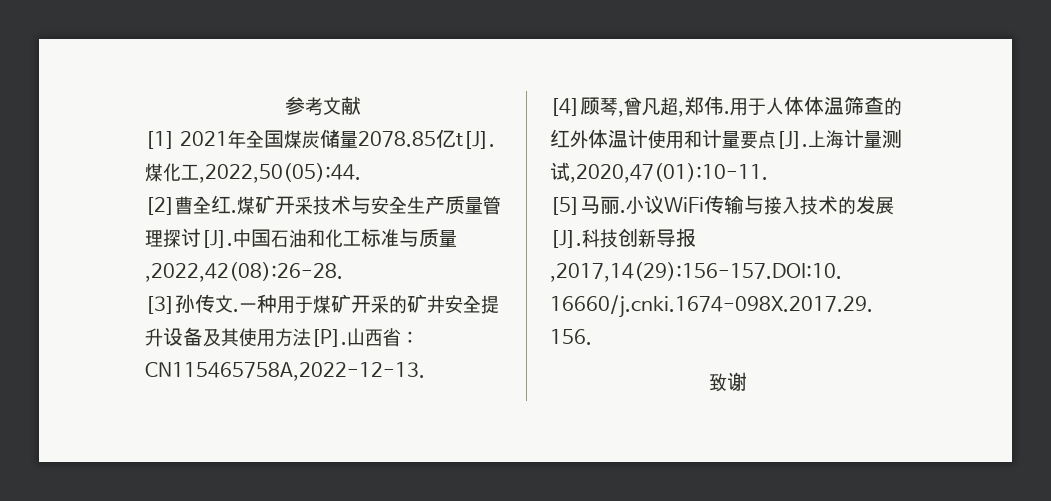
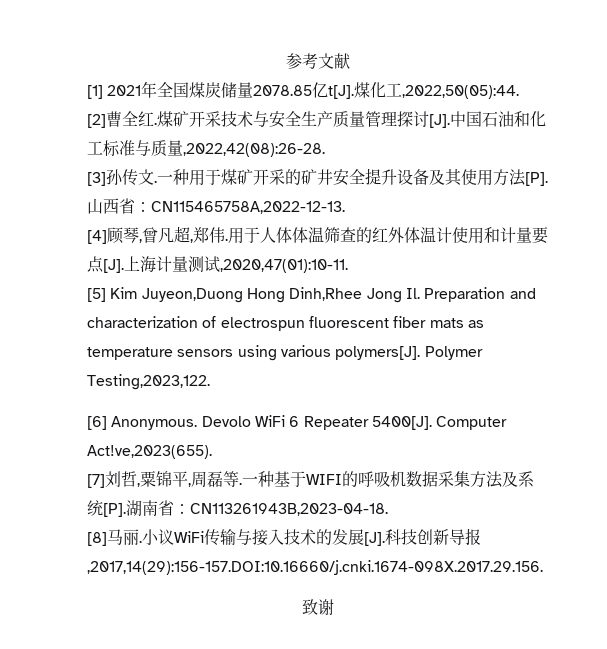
- [5]马丽.
+ [5] Kim Juyeon,Duong Hong Dinh,Rhee Jong Il. Preparation and characterization of electrospun fluorescent fiber mats as temperature sensors using various polymers[J]. Polymer Testing,2023,122.
+ [6] Anonymous. Devolo WiFi 6 Repeater 5400[J]. Computer Act!ve,2023(655).
+ [7]刘哲,粟锦平,周磊等.一种基于WIFI的呼吸机数据采集方法及系统[P].湖南省：CN113261943B,2023-04-18.
+ [8]马丽.

